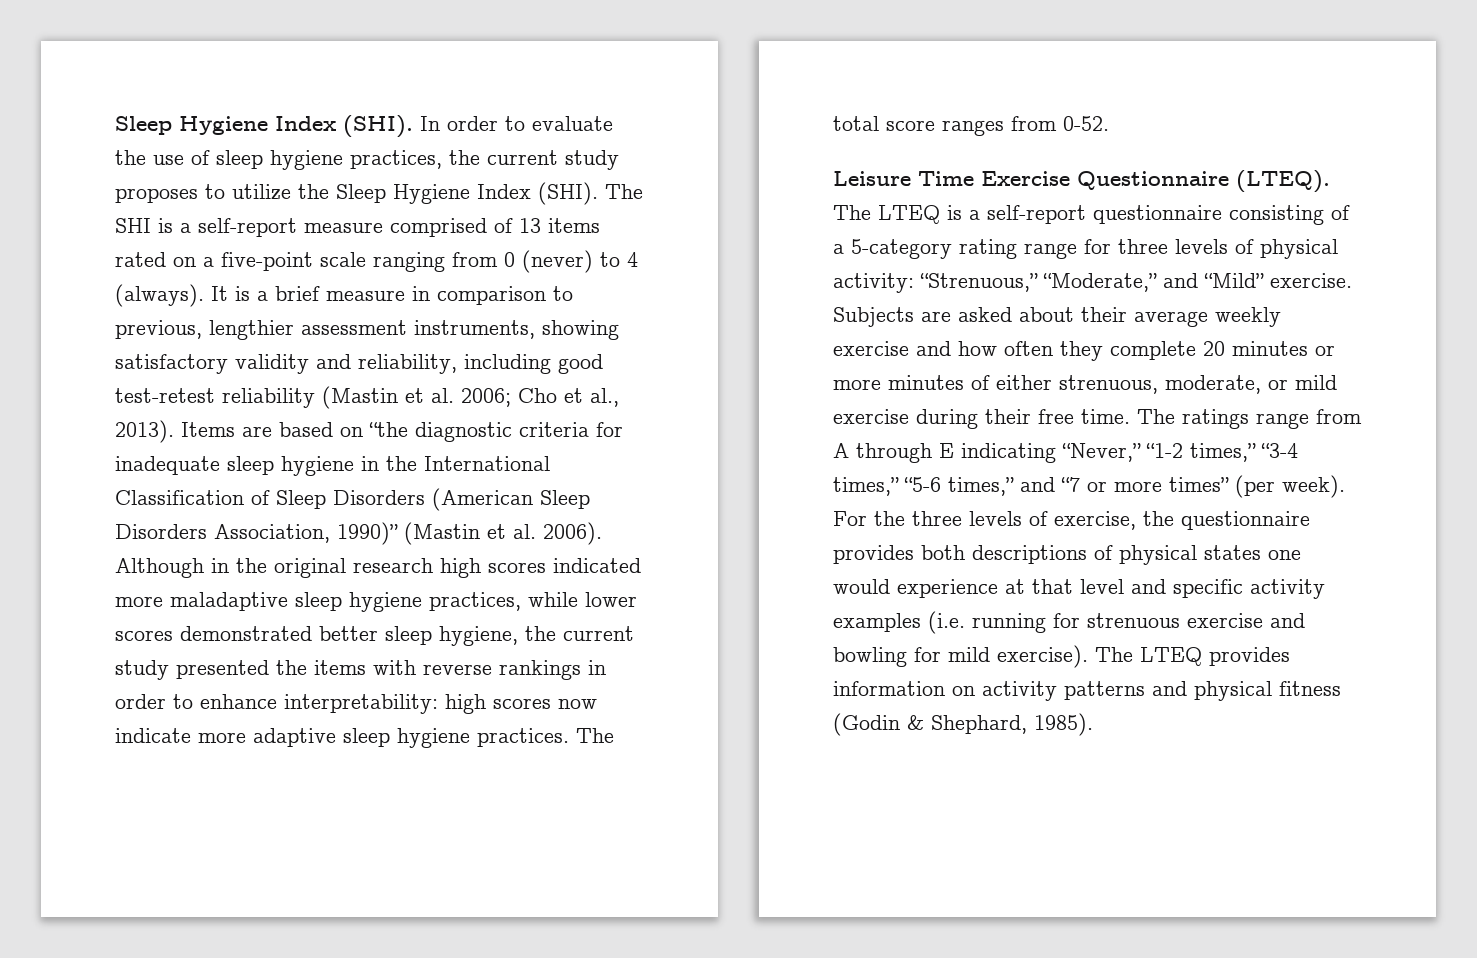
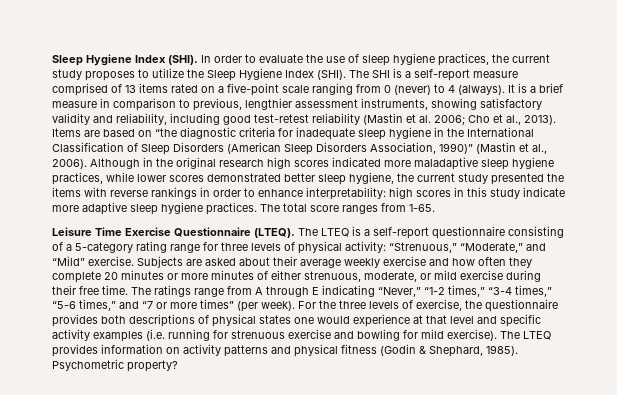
- Items are based on “the diagnostic criteria for inadequate sleep hygiene in the International Classification of Sleep Disorders (American Sleep Disorders Association, 1990)” (Mastin et al. 2006).
+ Items are based on “the diagnostic criteria for inadequate sleep hygiene in the International Classification of Sleep Disorders (American Sleep Disorders Association, 1990)” (Mastin et al., 2006).
- Although in the original research high scores indicated more maladaptive sleep hygiene practices, while lower scores demonstrated better sleep hygiene, the current study presented the items with reverse rankings in order to enhance interpretability: high scores now indicate more adaptive sleep hygiene practices.
+ Although in the original research high scores indicated more maladaptive sleep hygiene practices, while lower scores demonstrated better sleep hygiene, the current study presented the items with reverse rankings in order to enhance interpretability: high scores in this study indicate more adaptive sleep hygiene practices.
- The total score ranges from 0-52.
+ The total score ranges from 1-65.
+ Psychometric property?

